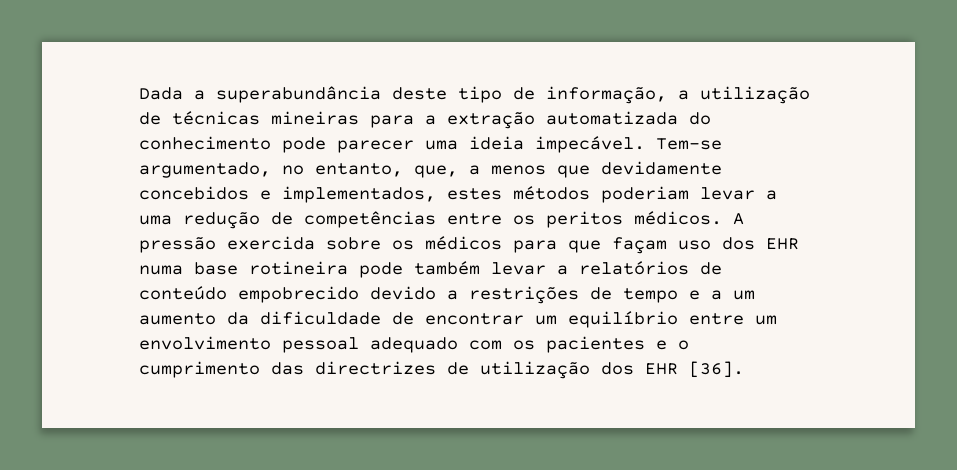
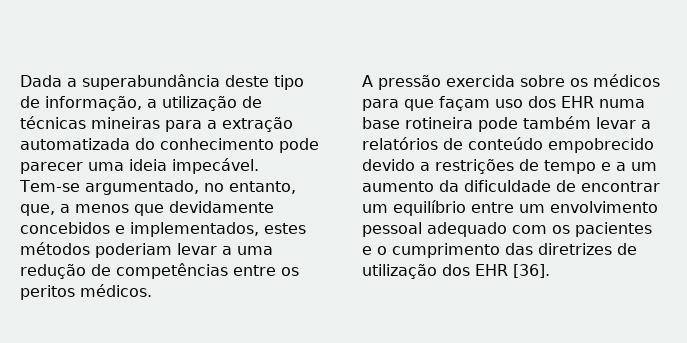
- Tem-se argumentado, no entanto, que, a menos que devidamente concebidos e implementados, estes métodos poderiam levar a uma redução de competências entre os peritos médicos. A pressão exercida sobre os médicos para que façam uso dos EHR numa base rotineira pode também levar a relatórios de conteúdo empobrecido devido a restrições de tempo e a um aumento da dificuldade de encontrar um equilíbrio entre um envolvimento pessoal adequado com os pacientes e o cumprimento das directrizes de utilização dos EHR [36].
+ Tem-se argumentado, no entanto, que, a menos que devidamente concebidos e implementados, estes métodos poderiam levar a uma redução de competências entre os peritos médicos.
+ A pressão exercida sobre os médicos para que façam uso dos EHR numa base rotineira pode também levar a relatórios de conteúdo empobrecido devido a restrições de tempo e a um aumento da dificuldade de encontrar um equilíbrio entre um envolvimento pessoal adequado com os pacientes e o cumprimento das diretrizes de utilização dos EHR [36].

